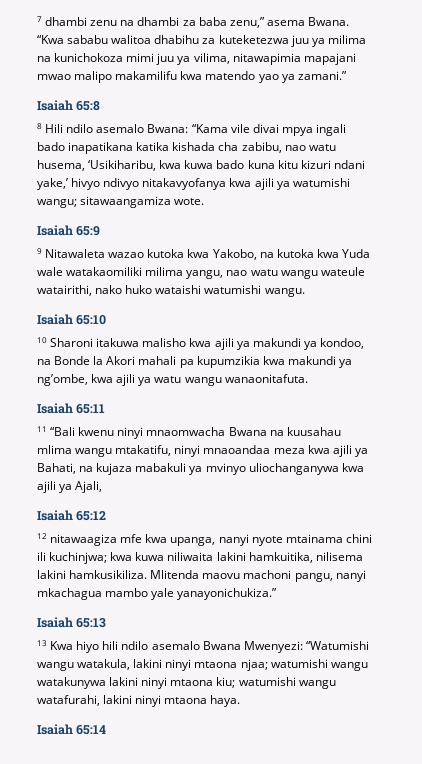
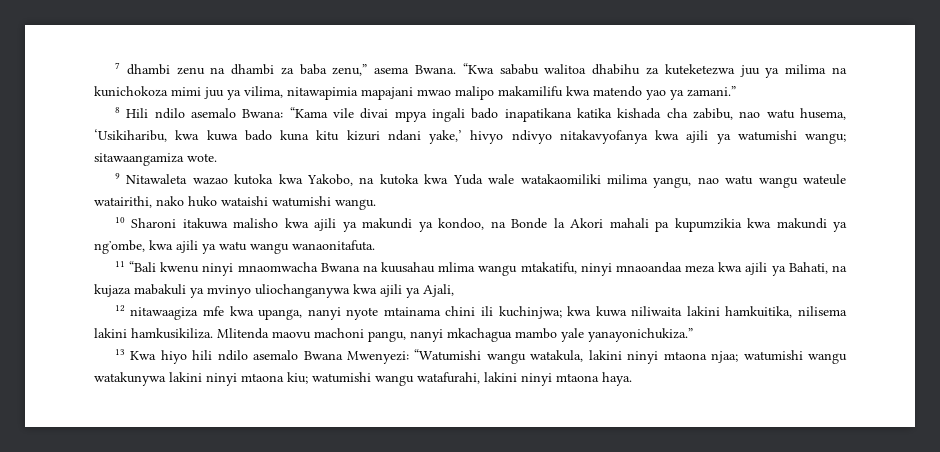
- Isaiah 65:8
- Isaiah 65:9
- Isaiah 65:10
- Isaiah 65:11
- Isaiah 65:12
- Isaiah 65:13
- Isaiah 65:14

